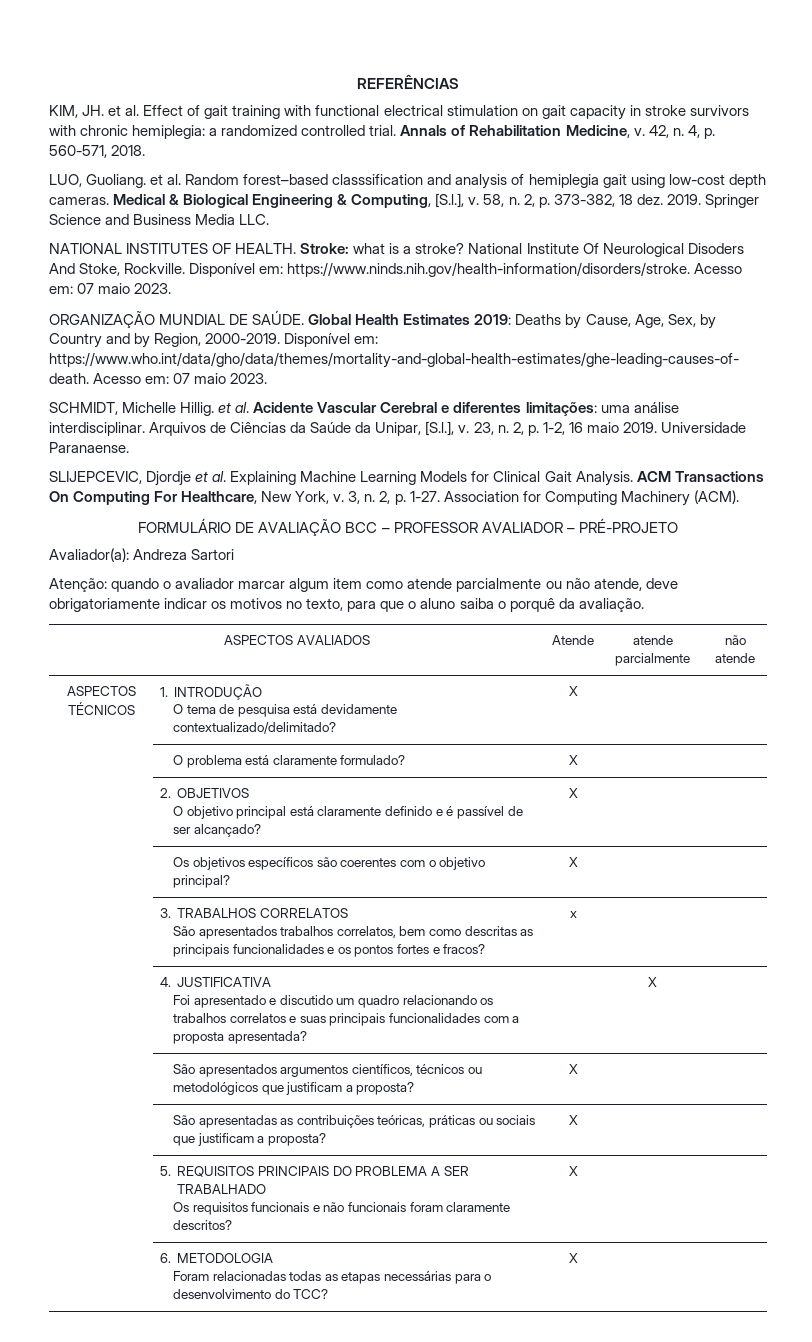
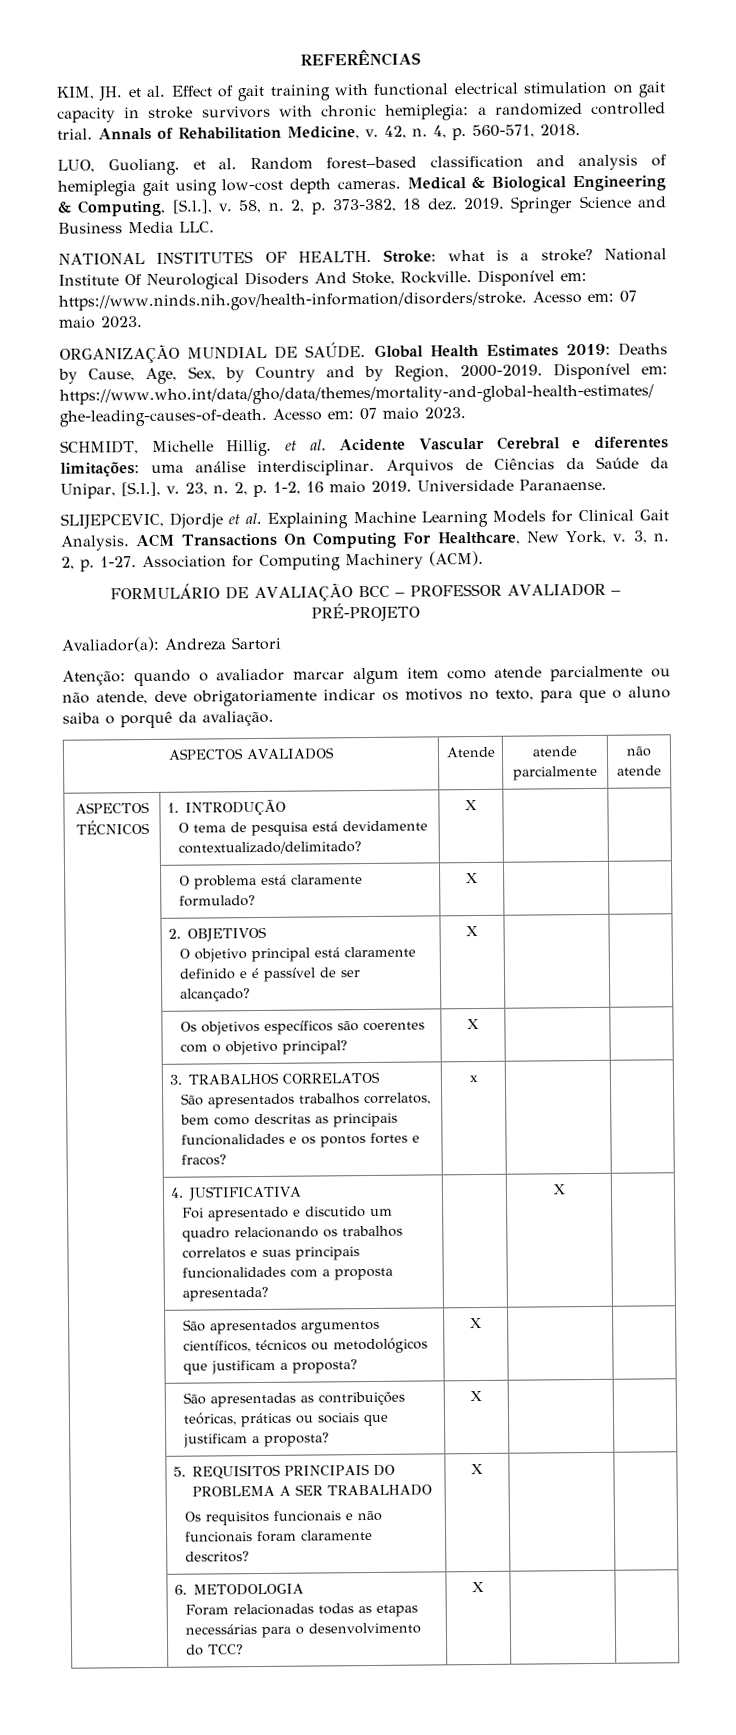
- LUO, Guoliang. et al. Random forest–based classsification and analysis of hemiplegia gait using low-cost depth cameras.
+ LUO, Guoliang. et al. Random forest–based classification and analysis of hemiplegia gait using low-cost depth cameras.

